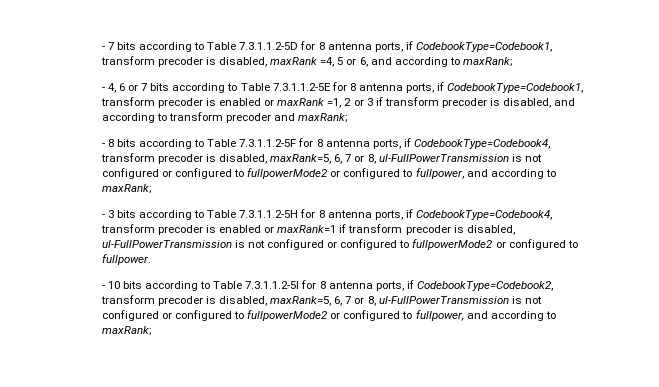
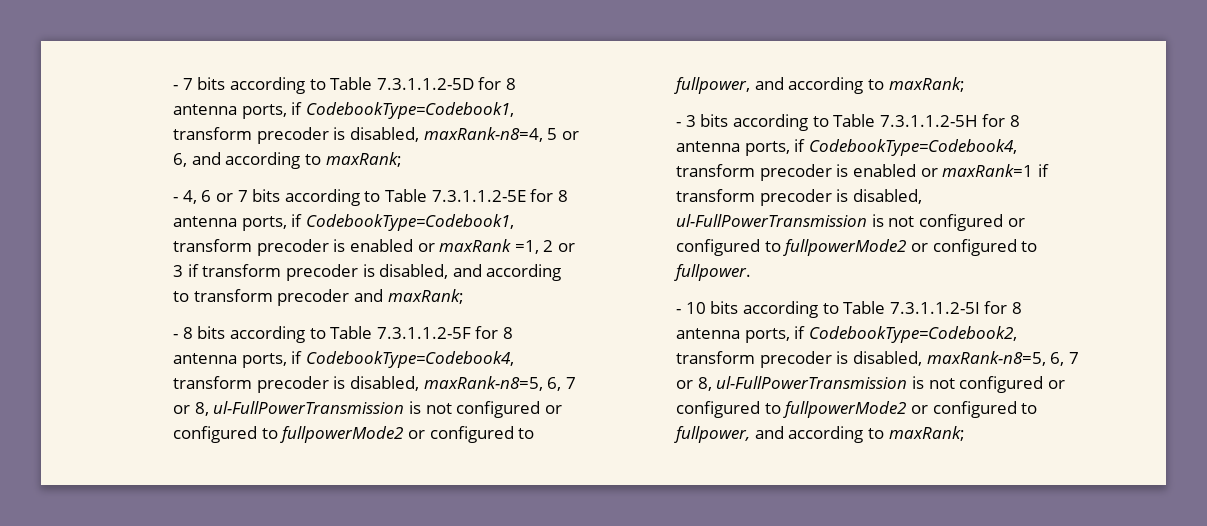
- - 7 bits according to Table 7.3.1.1.2-5D for 8 antenna ports, if CodebookType=Codebook1, transform precoder is disabled, maxRank =4, 5 or 6, and according to maxRank;
+ - 7 bits according to Table 7.3.1.1.2-5D for 8 antenna ports, if CodebookType=Codebook1, transform precoder is disabled, maxRank-n8=4, 5 or 6, and according to maxRank;
- - 8 bits according to Table 7.3.1.1.2-5F for 8 antenna ports, if CodebookType=Codebook4, transform precoder is disabled, maxRank=5, 6, 7 or 8, ul-FullPowerTransmission is not configured or configured to fullpowerMode2 or configured to fullpower, and according to maxRank;
+ - 8 bits according to Table 7.3.1.1.2-5F for 8 antenna ports, if CodebookType=Codebook4, transform precoder is disabled, maxRank-n8=5, 6, 7 or 8, ul-FullPowerTransmission is not configured or configured to fullpowerMode2 or configured to fullpower, and according to maxRank;
- - 10 bits according to Table 7.3.1.1.2-5I for 8 antenna ports, if CodebookType=Codebook2, transform precoder is disabled, maxRank=5, 6, 7 or 8, ul-FullPowerTransmission is not configured or configured to fullpowerMode2 or configured to fullpower, and according to maxRank;
+ - 10 bits according to Table 7.3.1.1.2-5I for 8 antenna ports, if CodebookType=Codebook2, transform precoder is disabled, maxRank-n8=5, 6, 7 or 8, ul-FullPowerTransmission is not configured or configured to fullpowerMode2 or configured to fullpower, and according to maxRank;

